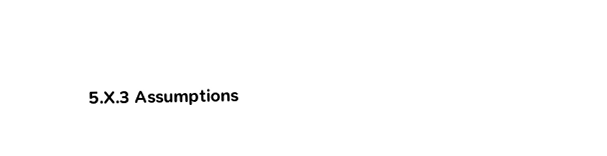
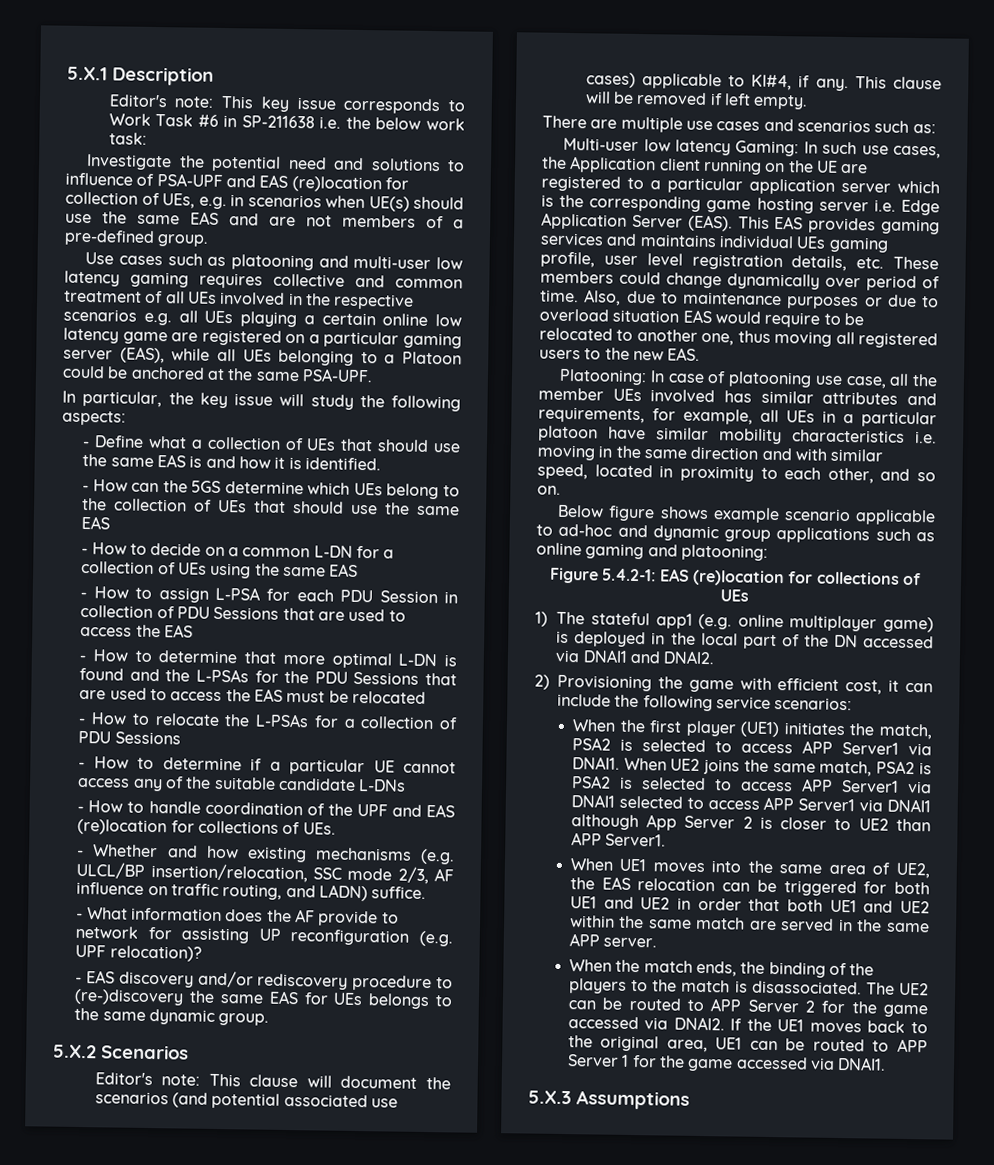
+ 5.X.1 Description
+ Editor's note: This key issue corresponds to Work Task #6 in SP-211638 i.e. the below work task:
+ Investigate the potential need and solutions to influence of PSA-UPF and EAS (re)location for collection of UEs, e.g. in scenarios when UE(s) should use the same EAS and are not members of a pre-defined group.
+ Use cases such as platooning and multi-user low latency gaming requires collective and common treatment of all UEs involved in the respective scenarios e.g. all UEs playing a certain online low latency game are registered on a particular gaming server (EAS), while all UEs belonging to a Platoon could be anchored at the same PSA-UPF.
+ In particular, the key issue will study the following aspects:
+ - Define what a collection of UEs that should use the same EAS is and how it is identified.
+ - How can the 5GS determine which UEs belong to the collection of UEs that should use the same EAS
+ - How to decide on a common L-DN for a collection of UEs using the same EAS
+ - How to assign L-PSA for each PDU Session in collection of PDU Sessions that are used to access the EAS
+ - How to determine that more optimal L-DN is found and the L-PSAs for the PDU Sessions that are used to access the EAS must be relocated
+ - How to relocate the L-PSAs for a collection of PDU Sessions
+ - How to determine if a particular UE cannot access any of the suitable candidate L-DNs
+ - How to handle coordination of the UPF and EAS (re)location for collections of UEs.
+ - Whether and how existing mechanisms (e.g. ULCL/BP insertion/relocation, SSC mode 2/3, AF influence on traffic routing, and LADN) suffice.
+ - What information does the AF provide to network for assisting UP reconfiguration (e.g. UPF relocation)?
+ - EAS discovery and/or rediscovery procedure to (re-)discovery the same EAS for UEs belongs to the same dynamic group.
+ 5.X.2 Scenarios
+ Editor's note: This clause will document the scenarios (and potential associated use cases) applicable to KI#4, if any. This clause will be removed if left empty.
+ There are multiple use cases and scenarios such as:
+ Multi-user low latency Gaming: In such use cases, the Application client running on the UE are registered to a particular application server which is the corresponding game hosting server i.e. Edge Application Server (EAS). This EAS provides gaming services and maintains individual UEs gaming profile, user level registration details, etc. These members could change dynamically over period of time. Also, due to maintenance purposes or due to overload situation EAS would require to be relocated to another one, thus moving all registered users to the new EAS.
+ Platooning: In case of platooning use case, all the member UEs involved has similar attributes and requirements, for example, all UEs in a particular platoon have similar mobility characteristics i.e. moving in the same direction and with similar speed, located in proximity to each other, and so on.
+ Below figure shows example scenario applicable to ad-hoc and dynamic group applications such as online gaming and platooning:
+ Figure 5.4.2-1: EAS (re)location for collections of UEs
+ 1) The stateful app1 (e.g. online multiplayer game) is deployed in the local part of the DN accessed via DNAI1 and DNAI2.
+ 2) Provisioning the game with efficient cost, it can include the following service scenarios:
+ When the first player (UE1) initiates the match, PSA2 is selected to access APP Server1 via DNAI1. When UE2 joins the same match, PSA2 is PSA2 is selected to access APP Server1 via DNAI1 selected to access APP Server1 via DNAI1 although App Server 2 is closer to UE2 than APP Server1.
+ When UE1 moves into the same area of UE2, the EAS relocation can be triggered for both UE1 and UE2 in order that both UE1 and UE2 within the same match are served in the same APP server.
+ When the match ends, the binding of the players to the match is disassociated. The UE2 can be routed to APP Server 2 for the game accessed via DNAI2. If the UE1 moves back to the original area, UE1 can be routed to APP Server 1 for the game accessed via DNAI1.

